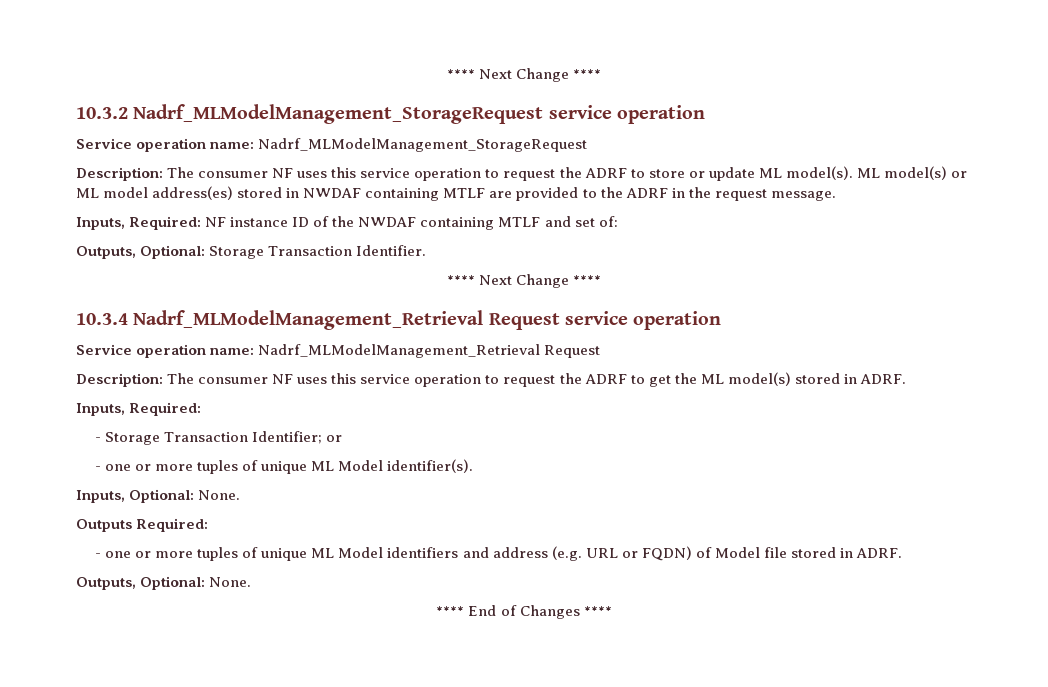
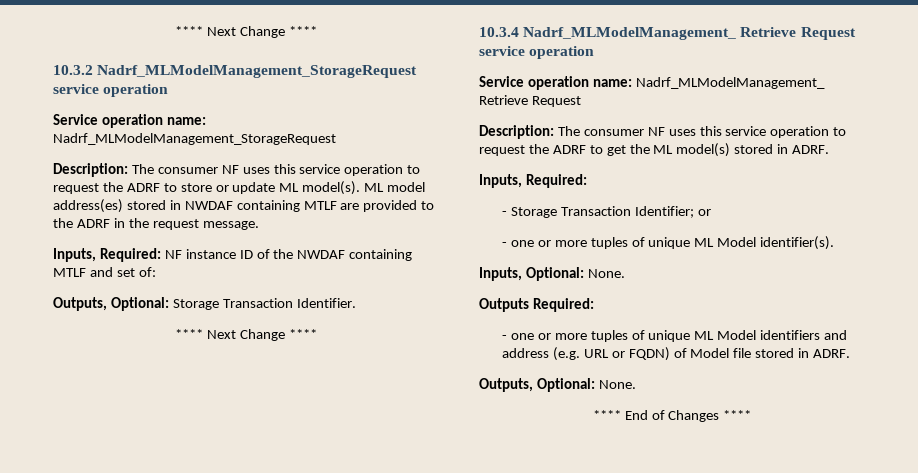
- ML model(s) or ML model address(es) stored in NWDAF containing MTLF are provided to the ADRF in the request message.
+ ML model address(es) stored in NWDAF containing MTLF are provided to the ADRF in the request message.
- 10.3.4 Nadrf_MLModelManagement_Retrieval Request service operation
+ 10.3.4 Nadrf_MLModelManagement_ Retrieve Request service operation
- Service operation name: Nadrf_MLModelManagement_Retrieval Request
+ Service operation name: Nadrf_MLModelManagement_ Retrieve Request

